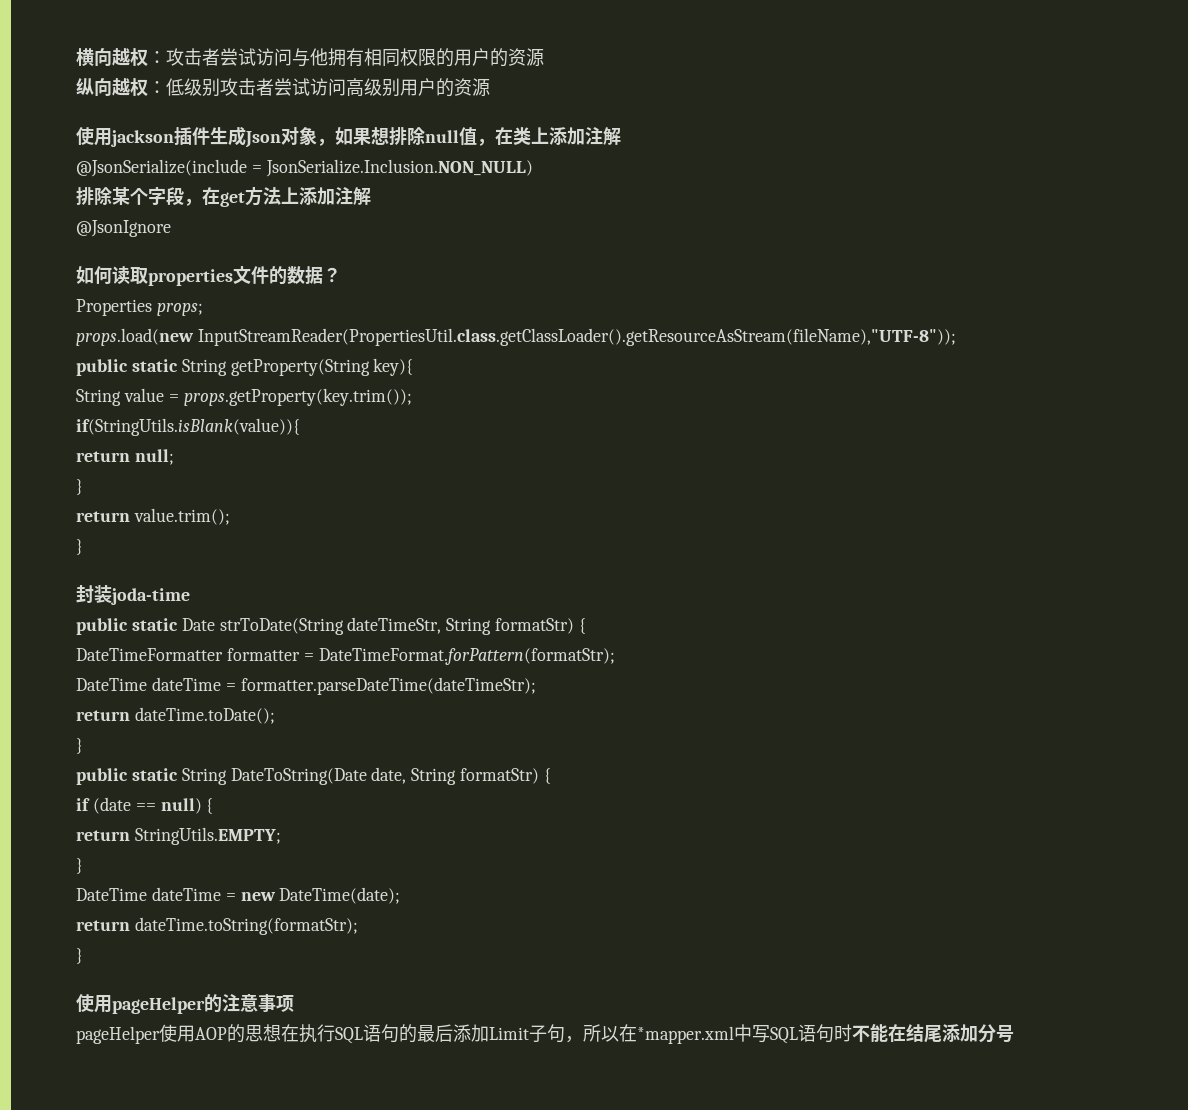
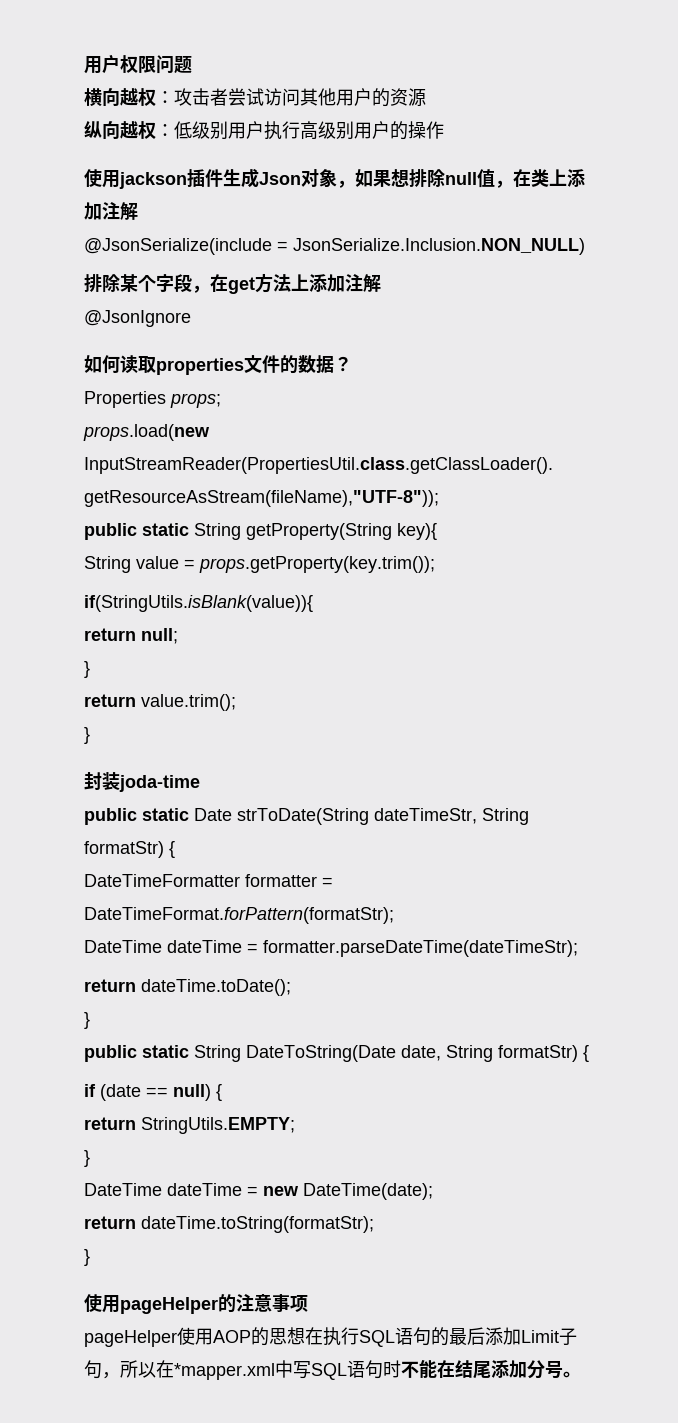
+ 用户权限问题
- 横向越权：攻击者尝试访问与他拥有相同权限的用户的资源
+ 横向越权：攻击者尝试访问其他用户的资源
- 纵向越权：低级别攻击者尝试访问高级别用户的资源
+ 纵向越权：低级别用户执行高级别用户的操作
- pageHelper使用AOP的思想在执行SQL语句的最后添加Limit子句，所以在*mapper.xml中写SQL语句时不能在结尾添加分号
+ pageHelper使用AOP的思想在执行SQL语句的最后添加Limit子句，所以在*mapper.xml中写SQL语句时不能在结尾添加分号。

